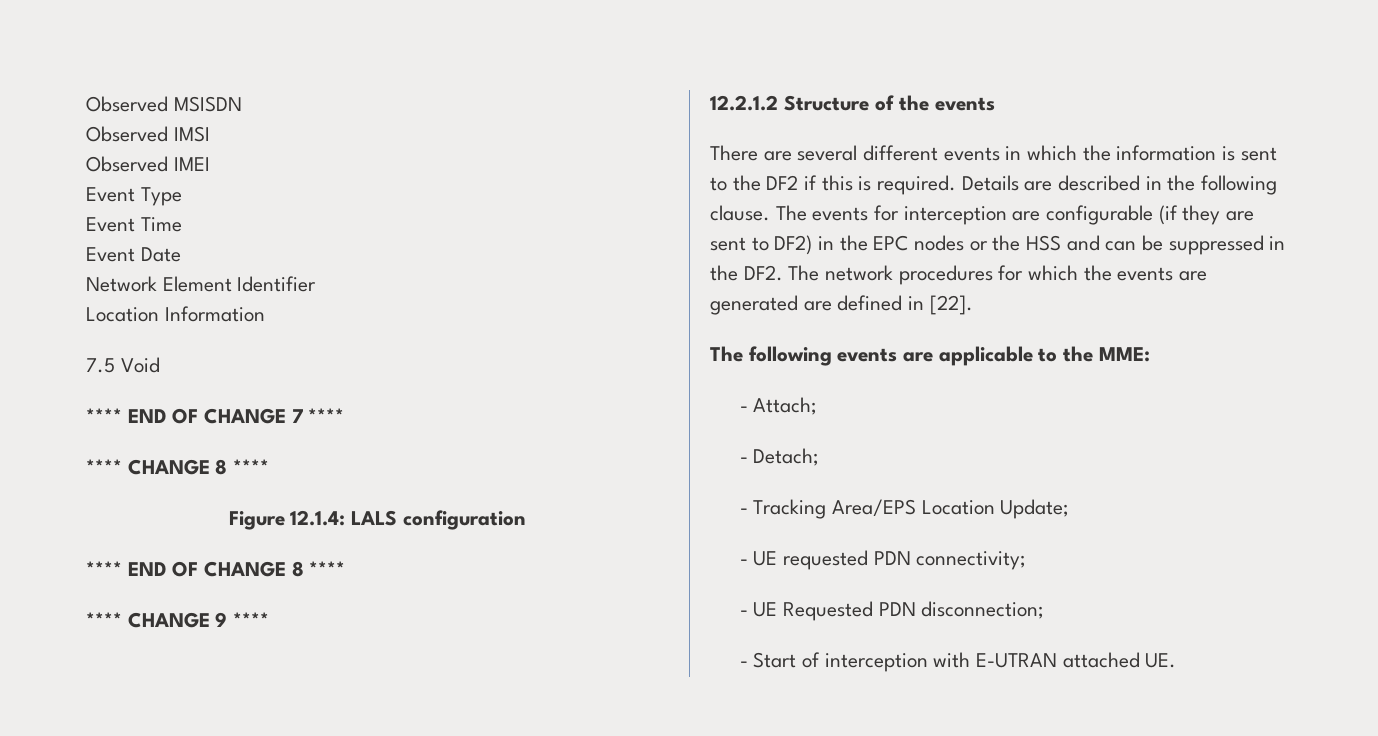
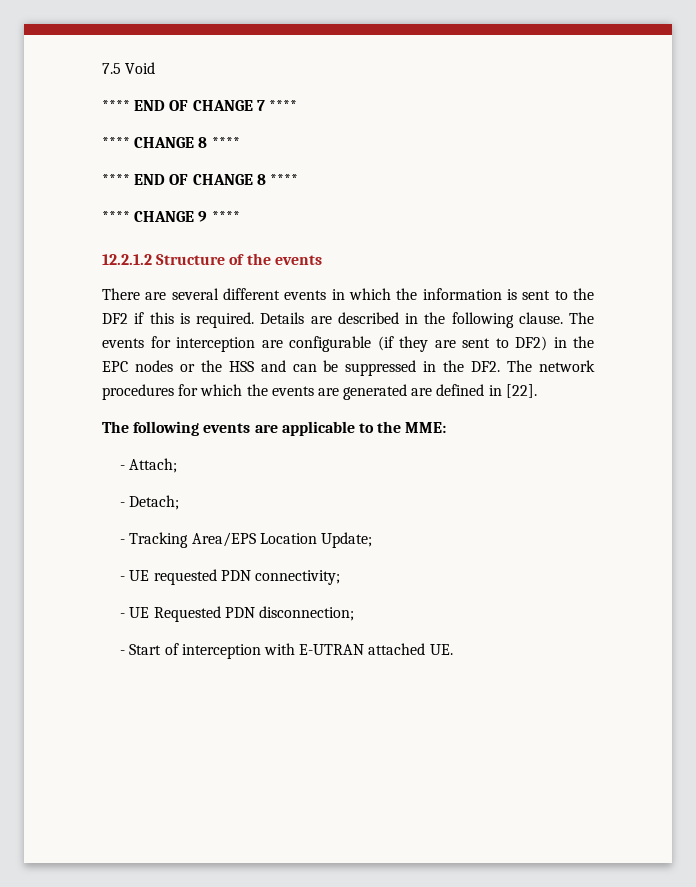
- Observed MSISDN
- Observed IMSI
- Observed IMEI
- Event Type
- Event Time
- Event Date
- Network Element Identifier
- Location Information
- Figure 12.1.4: LALS configuration

